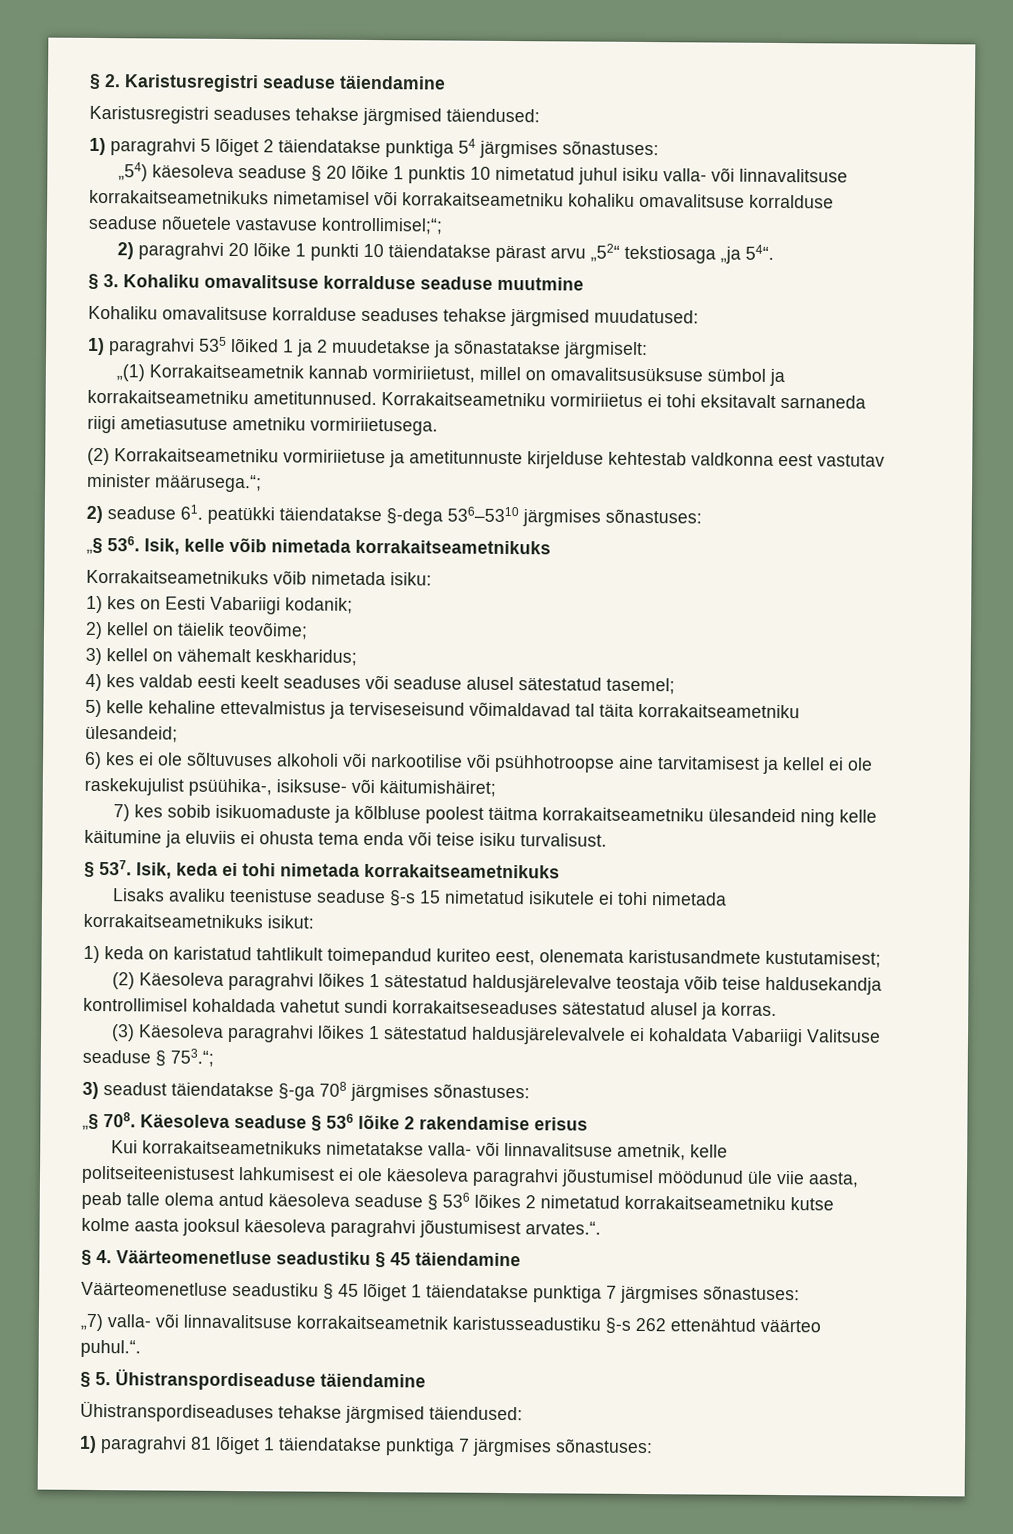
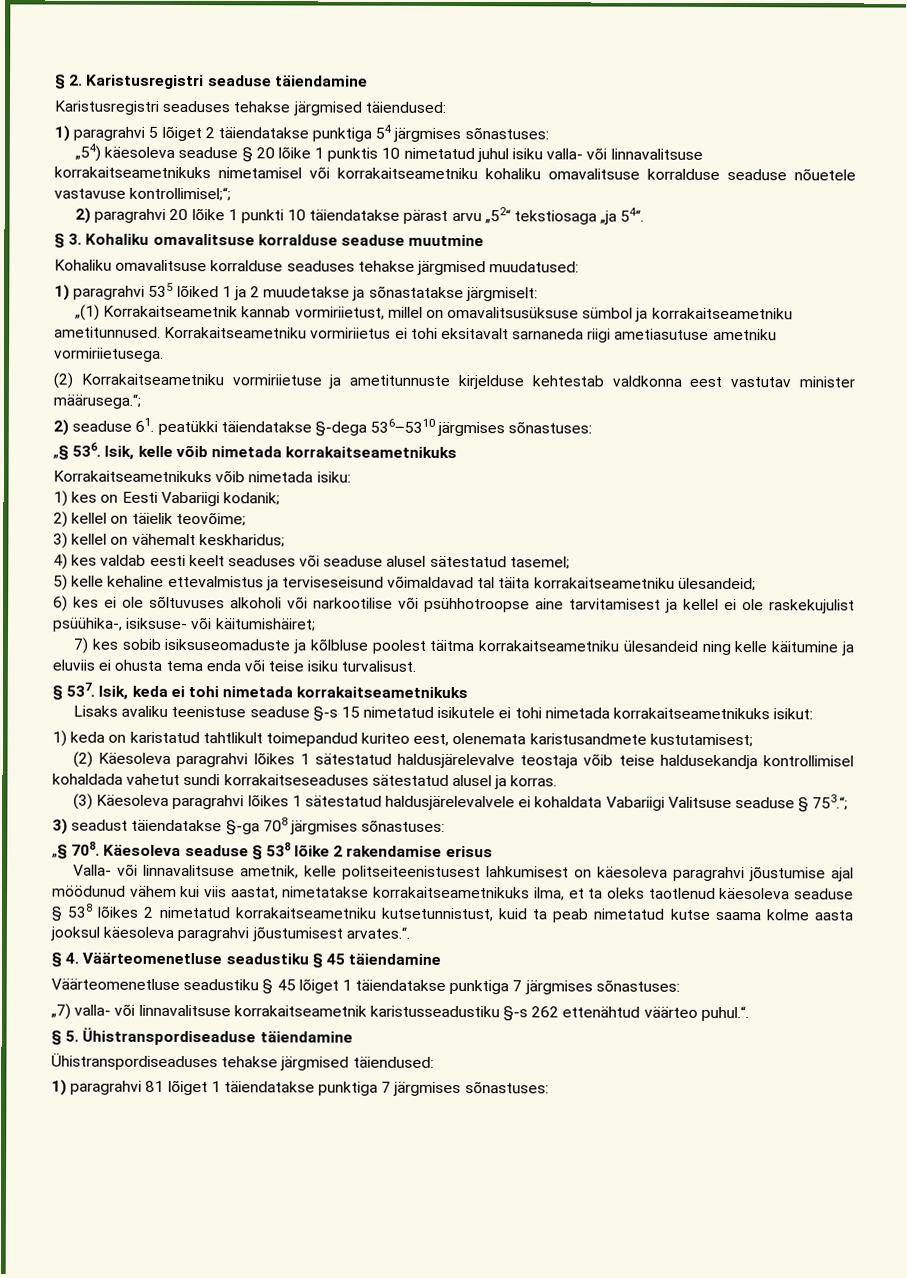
- 7) kes sobib isikuomaduste ja kõlbluse poolest täitma korrakaitseametniku ülesandeid ning kelle käitumine ja eluviis ei ohusta tema enda või teise isiku turvalisust.
+ 7) kes sobib isiksuseomaduste ja kõlbluse poolest täitma korrakaitseametniku ülesandeid ning kelle käitumine ja eluviis ei ohusta tema enda või teise isiku turvalisust.
- „§ 708. Käesoleva seaduse § 536 lõike 2 rakendamise erisus
+ „§ 708. Käesoleva seaduse § 538 lõike 2 rakendamise erisus
- Kui korrakaitseametnikuks nimetatakse valla- või linnavalitsuse ametnik, kelle politseiteenistusest lahkumisest ei ole käesoleva paragrahvi jõustumisel möödunud üle viie aasta, peab talle olema antud käesoleva seaduse § 536 lõikes 2 nimetatud korrakaitseametniku kutse kolme aasta jooksul käesoleva paragrahvi jõustumisest arvates.“.
+ Valla- või linnavalitsuse ametnik, kelle politseiteenistusest lahkumisest on käesoleva paragrahvi jõustumise ajal möödunud vähem kui viis aastat, nimetatakse korrakaitseametnikuks ilma, et ta oleks taotlenud käesoleva seaduse § 538 lõikes 2 nimetatud korrakaitseametniku kutsetunnistust, kuid ta peab nimetatud kutse saama kolme aasta jooksul käesoleva paragrahvi jõustumisest arvates.“.

